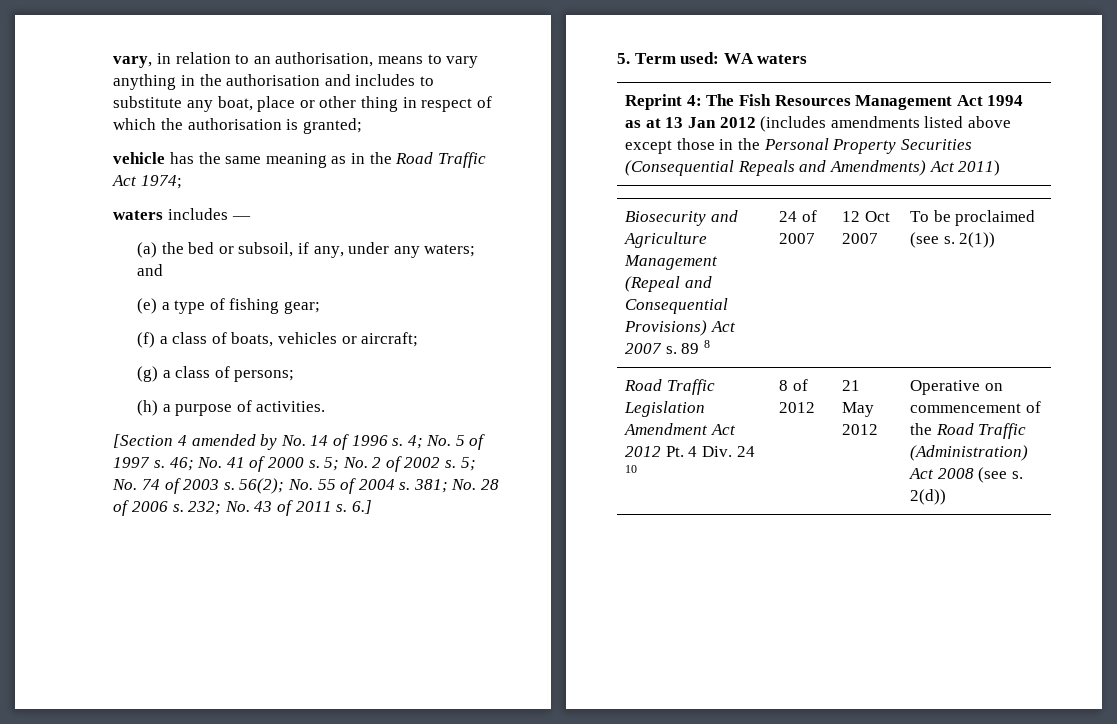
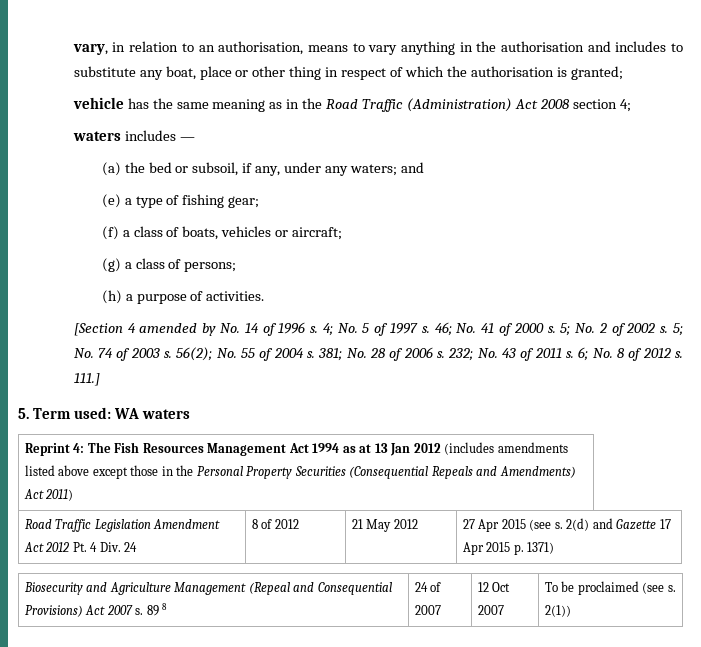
- vehicle has the same meaning as in the Road Traffic Act 1974;
+ vehicle has the same meaning as in the Road Traffic (Administration) Act 2008 section 4;
- 6.]
+ 6; No. 8 of 2012 s. 111.]
+ Road Traffic Legislation Amendment Act 2012 Pt. 4 Div. 24 | 8 of 2012 | 21 May 2012 | 27 Apr 2015 (see s. 2(d) and Gazette 17 Apr 2015 p. 1371)
- Road Traffic Legislation Amendment Act 2012 Pt. 4 Div. 24 10 | 8 of 2012 | 21 May 2012 | Operative on commencement of the Road Traffic (Administration) Act 2008 (see s. 2(d))

